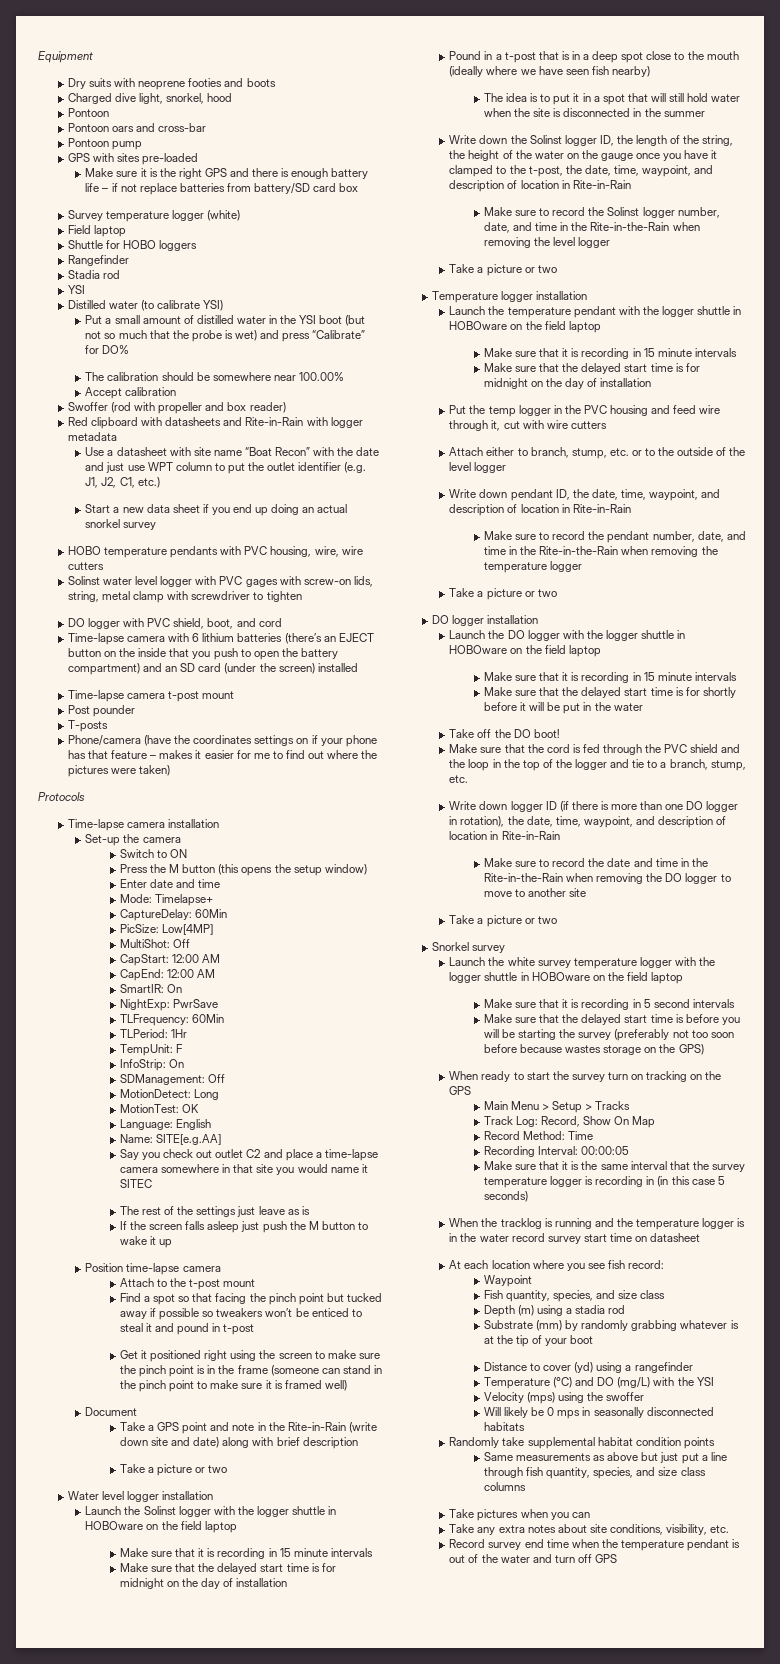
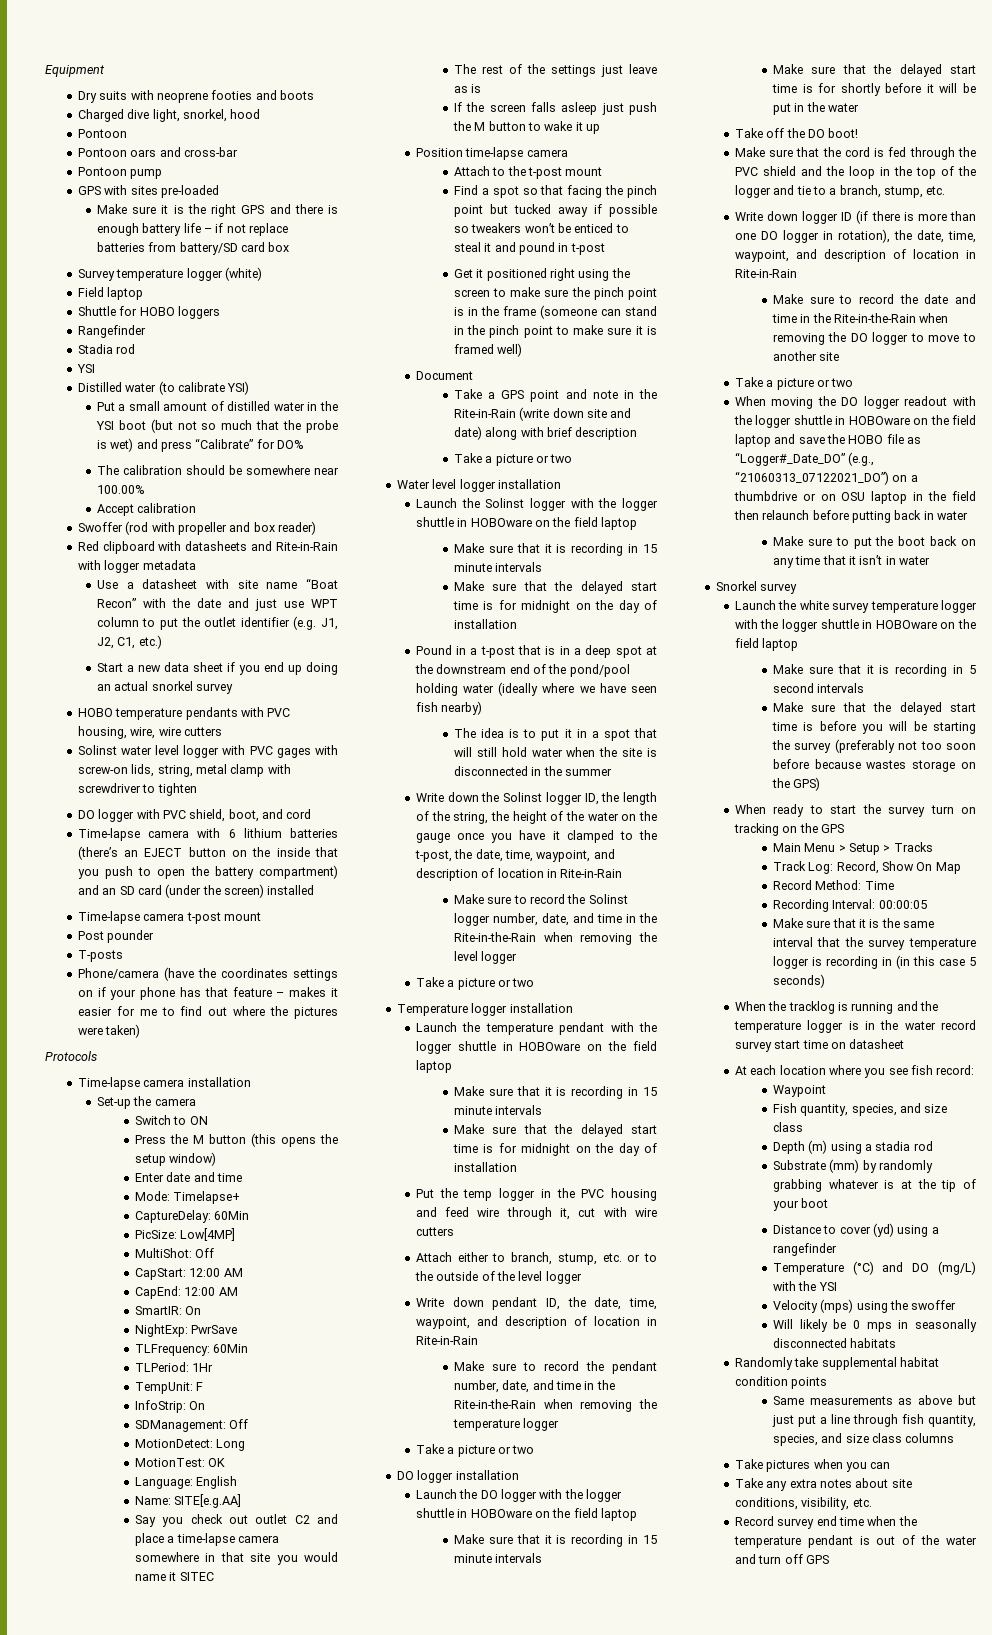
- Pound in a t-post that is in a deep spot close to the mouth (ideally where we have seen fish nearby)
+ Pound in a t-post that is in a deep spot at the downstream end of the pond/pool holding water (ideally where we have seen fish nearby)
+ When moving the DO logger readout with the logger shuttle in HOBOware on the field laptop and save the HOBO file as “Logger#_Date_DO” (e.g., “21060313_07122021_DO”) on a thumbdrive or on OSU laptop in the field then relaunch before putting back in water
+ Make sure to put the boot back on any time that it isn’t in water

